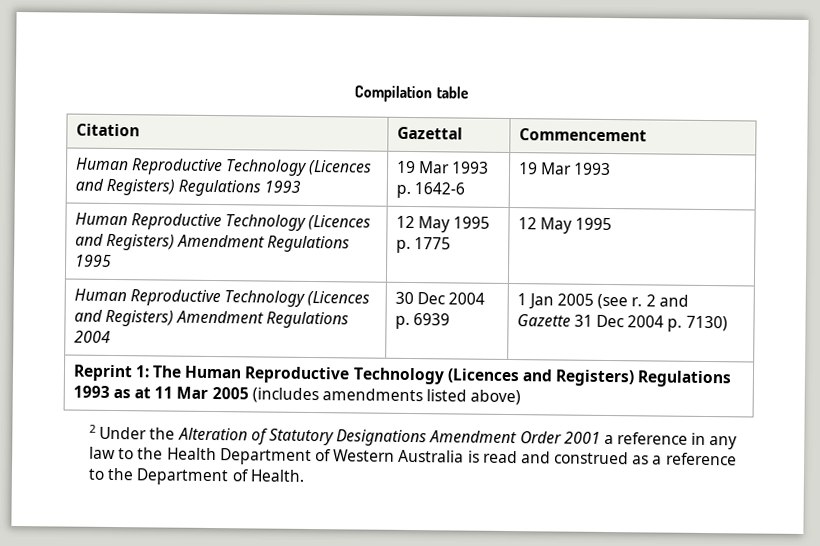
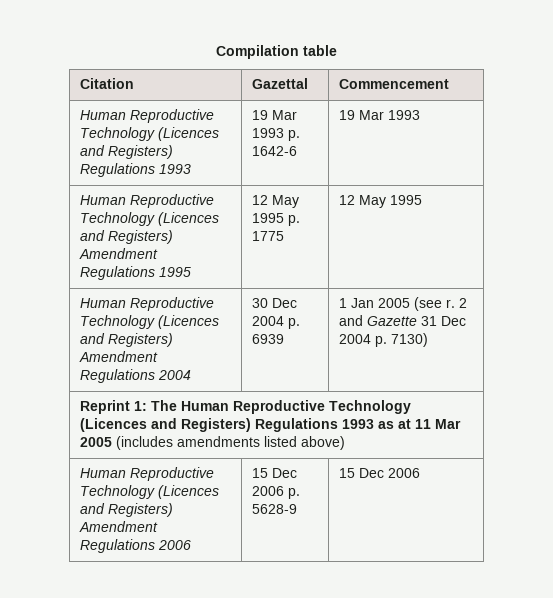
- 2 Under the Alteration of Statutory Designations Amendment Order 2001 a reference in any law to the Health Department of Western Australia is read and construed as a reference to the Department of Health.
+ Human Reproductive Technology (Licences and Registers) Amendment Regulations 2006 | 15 Dec 2006 p. 5628-9 | 15 Dec 2006

